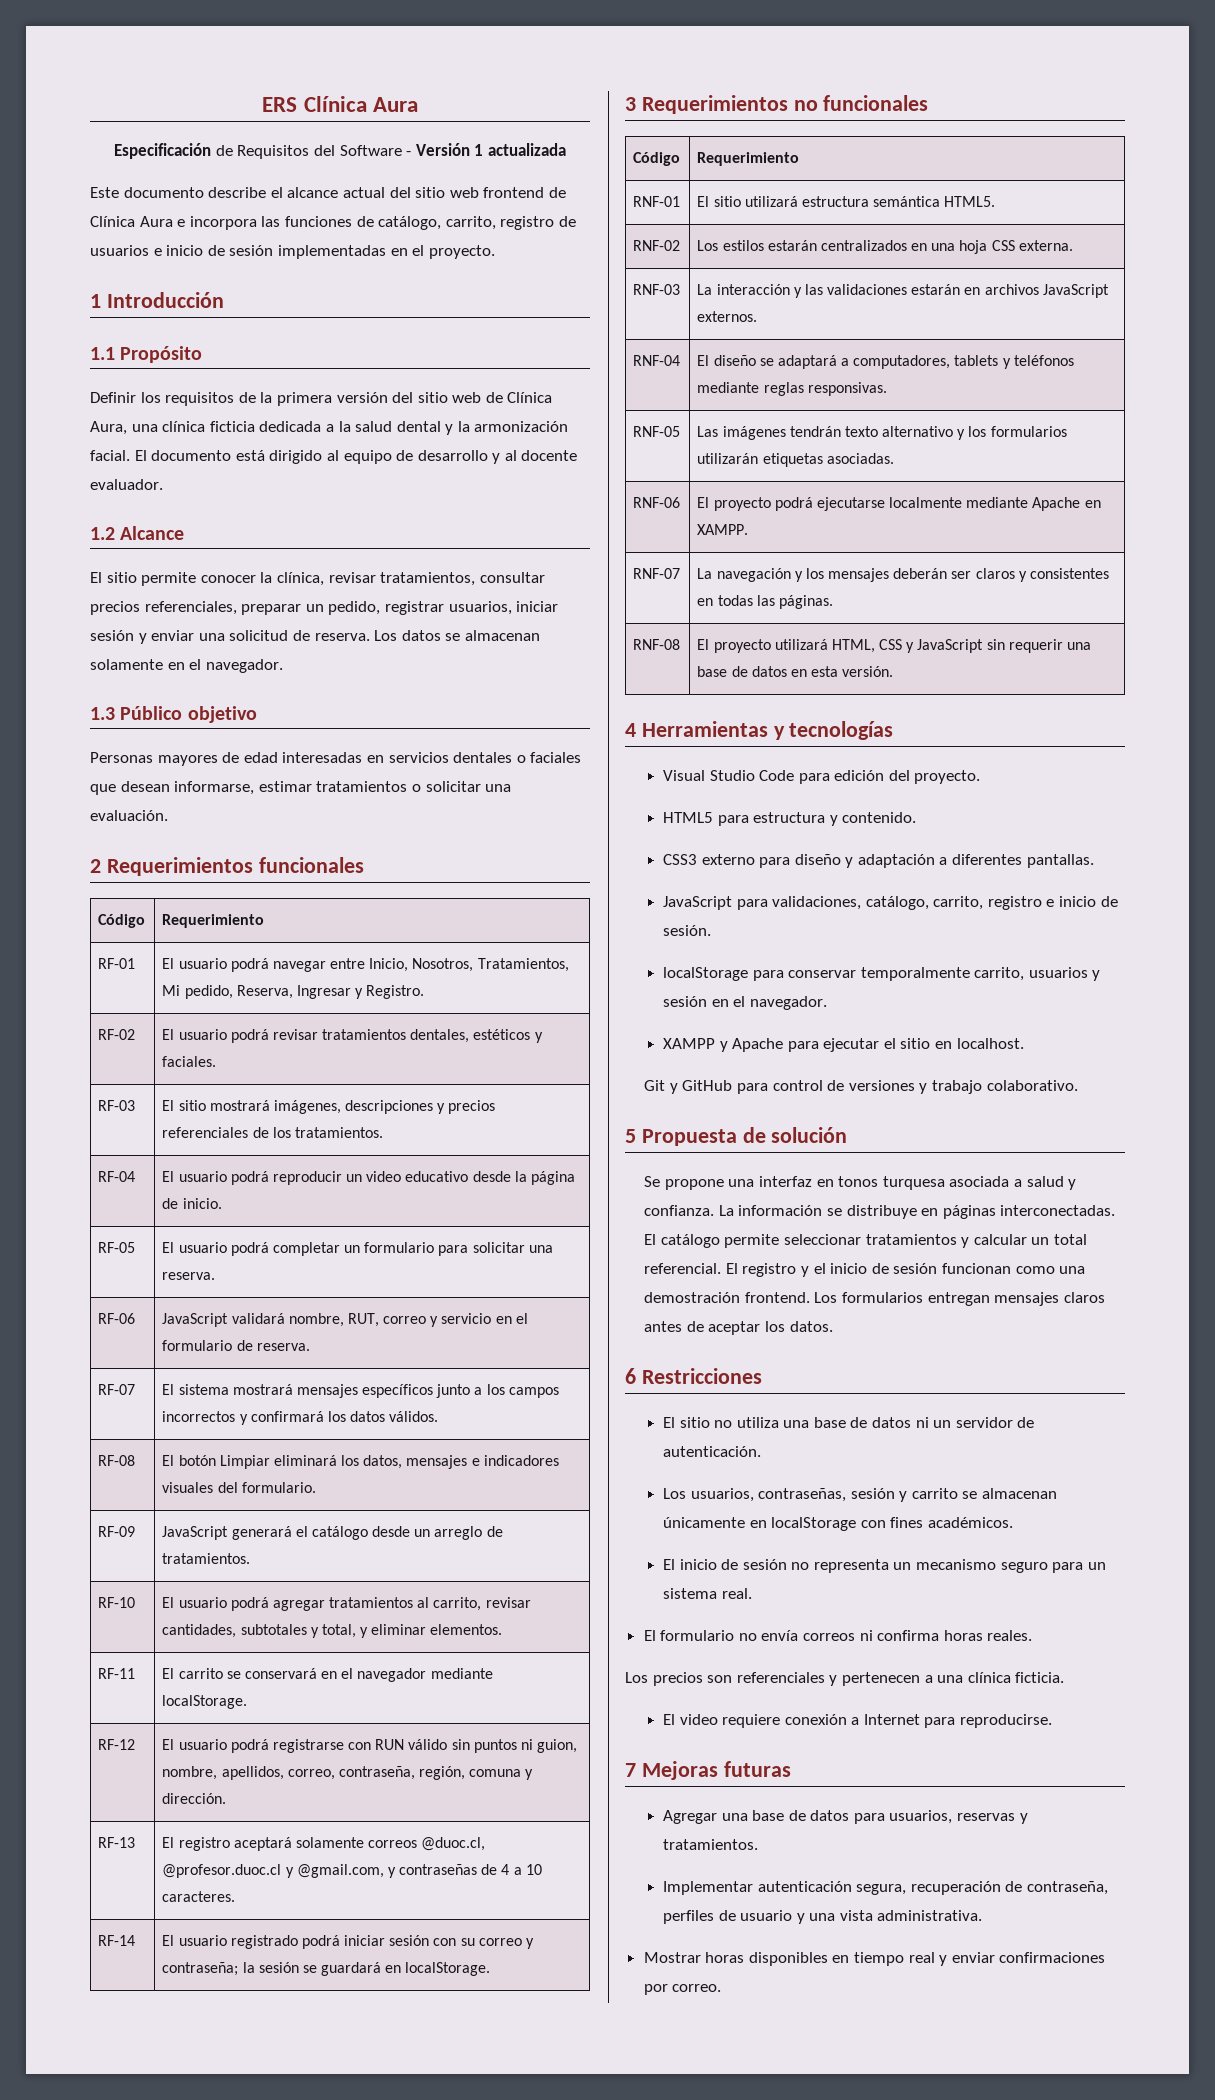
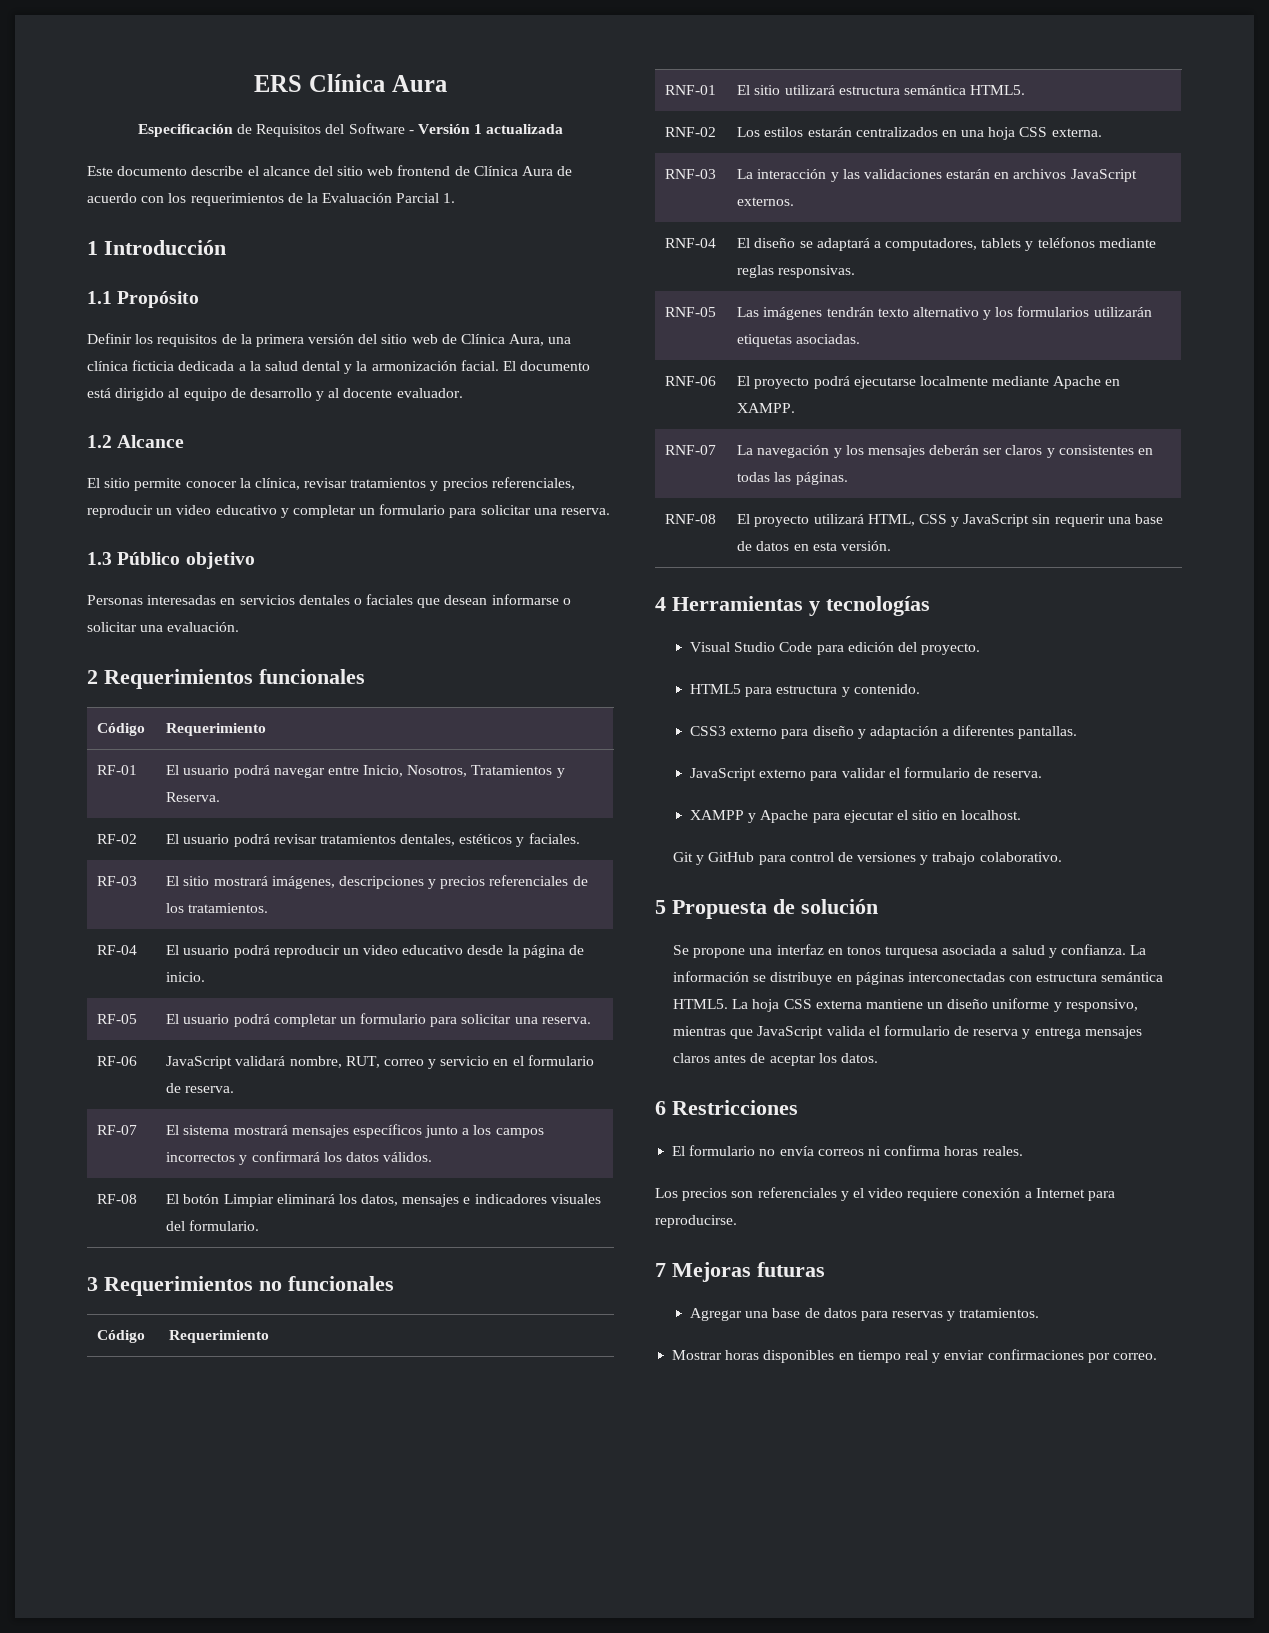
- Este documento describe el alcance actual del sitio web frontend de Clínica Aura e incorpora las funciones de catálogo, carrito, registro de usuarios e inicio de sesión implementadas en el proyecto.
+ Este documento describe el alcance del sitio web frontend de Clínica Aura de acuerdo con los requerimientos de la Evaluación Parcial 1.
- El sitio permite conocer la clínica, revisar tratamientos, consultar precios referenciales, preparar un pedido, registrar usuarios, iniciar sesión y enviar una solicitud de reserva. Los datos se almacenan solamente en el navegador.
+ El sitio permite conocer la clínica, revisar tratamientos y precios referenciales, reproducir un video educativo y completar un formulario para solicitar una reserva.
- Personas mayores de edad interesadas en servicios dentales o faciales que desean informarse, estimar tratamientos o solicitar una evaluación.
+ Personas interesadas en servicios dentales o faciales que desean informarse o solicitar una evaluación.
- RF-01 | El usuario podrá navegar entre Inicio, Nosotros, Tratamientos, Mi pedido, Reserva, Ingresar y Registro.
+ RF-01 | El usuario podrá navegar entre Inicio, Nosotros, Tratamientos y Reserva.
- RF-09 | JavaScript generará el catálogo desde un arreglo de tratamientos.
- RF-10 | El usuario podrá agregar tratamientos al carrito, revisar cantidades, subtotales y total, y eliminar elementos.
- RF-11 | El carrito se conservará en el navegador mediante localStorage.
- RF-12 | El usuario podrá registrarse con RUN válido sin puntos ni guion, nombre, apellidos, correo, contraseña, región, comuna y dirección.
- RF-13 | El registro aceptará solamente correos @duoc.cl, @profesor.duoc.cl y @gmail.com, y contraseñas de 4 a 10 caracteres.
- RF-14 | El usuario registrado podrá iniciar sesión con su correo y contraseña; la sesión se guardará en localStorage.
- JavaScript para validaciones, catálogo, carrito, registro e inicio de sesión.
- localStorage para conservar temporalmente carrito, usuarios y sesión en el navegador.
+ JavaScript externo para validar el formulario de reserva.
- La información se distribuye en páginas interconectadas. El catálogo permite seleccionar tratamientos y calcular un total referencial. El registro y el inicio de sesión funcionan como una demostración frontend. Los formularios entregan mensajes claros antes de aceptar los datos.
+ La información se distribuye en páginas interconectadas con estructura semántica HTML5. La hoja CSS externa mantiene un diseño uniforme y responsivo, mientras que JavaScript valida el formulario de reserva y entrega mensajes claros antes de aceptar los datos.
- El sitio no utiliza una base de datos ni un servidor de autenticación.
- Los usuarios, contraseñas, sesión y carrito se almacenan únicamente en localStorage con fines académicos.
- El inicio de sesión no representa un mecanismo seguro para un sistema real.
- Los precios son referenciales y pertenecen a una clínica ficticia.
- El video requiere conexión a Internet para reproducirse.
+ Los precios son referenciales y el video requiere conexión a Internet para reproducirse.
- Agregar una base de datos para usuarios, reservas y tratamientos.
+ Agregar una base de datos para reservas y tratamientos.
- Implementar autenticación segura, recuperación de contraseña, perfiles de usuario y una vista administrativa.

